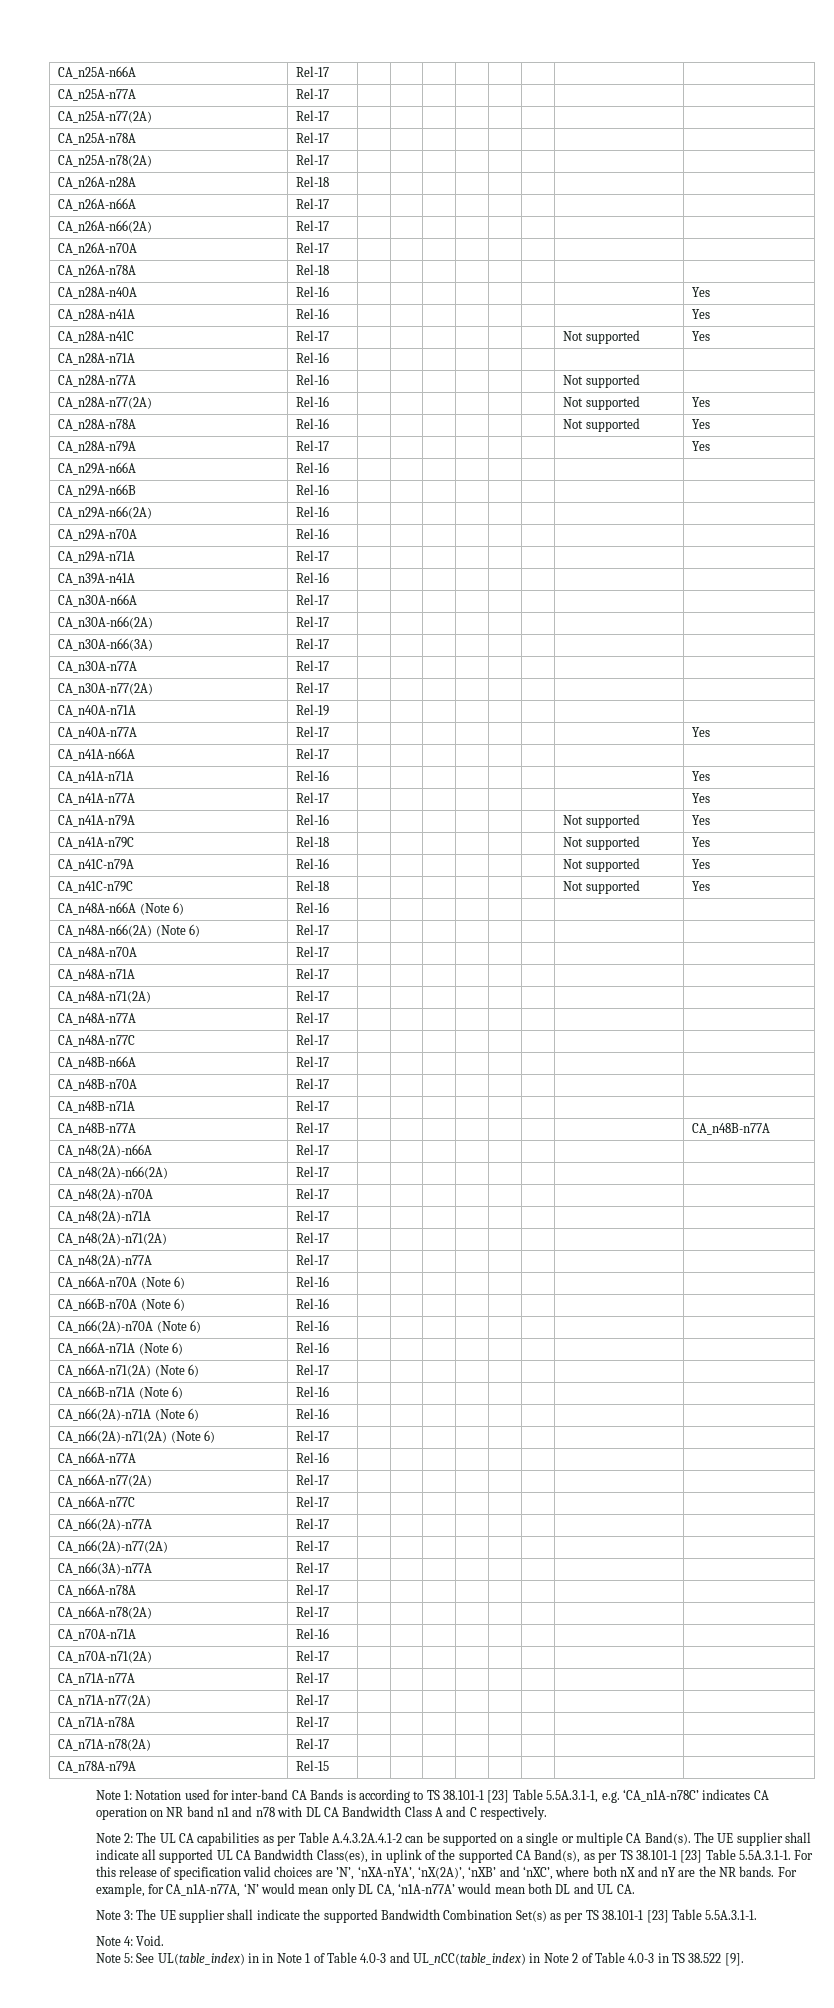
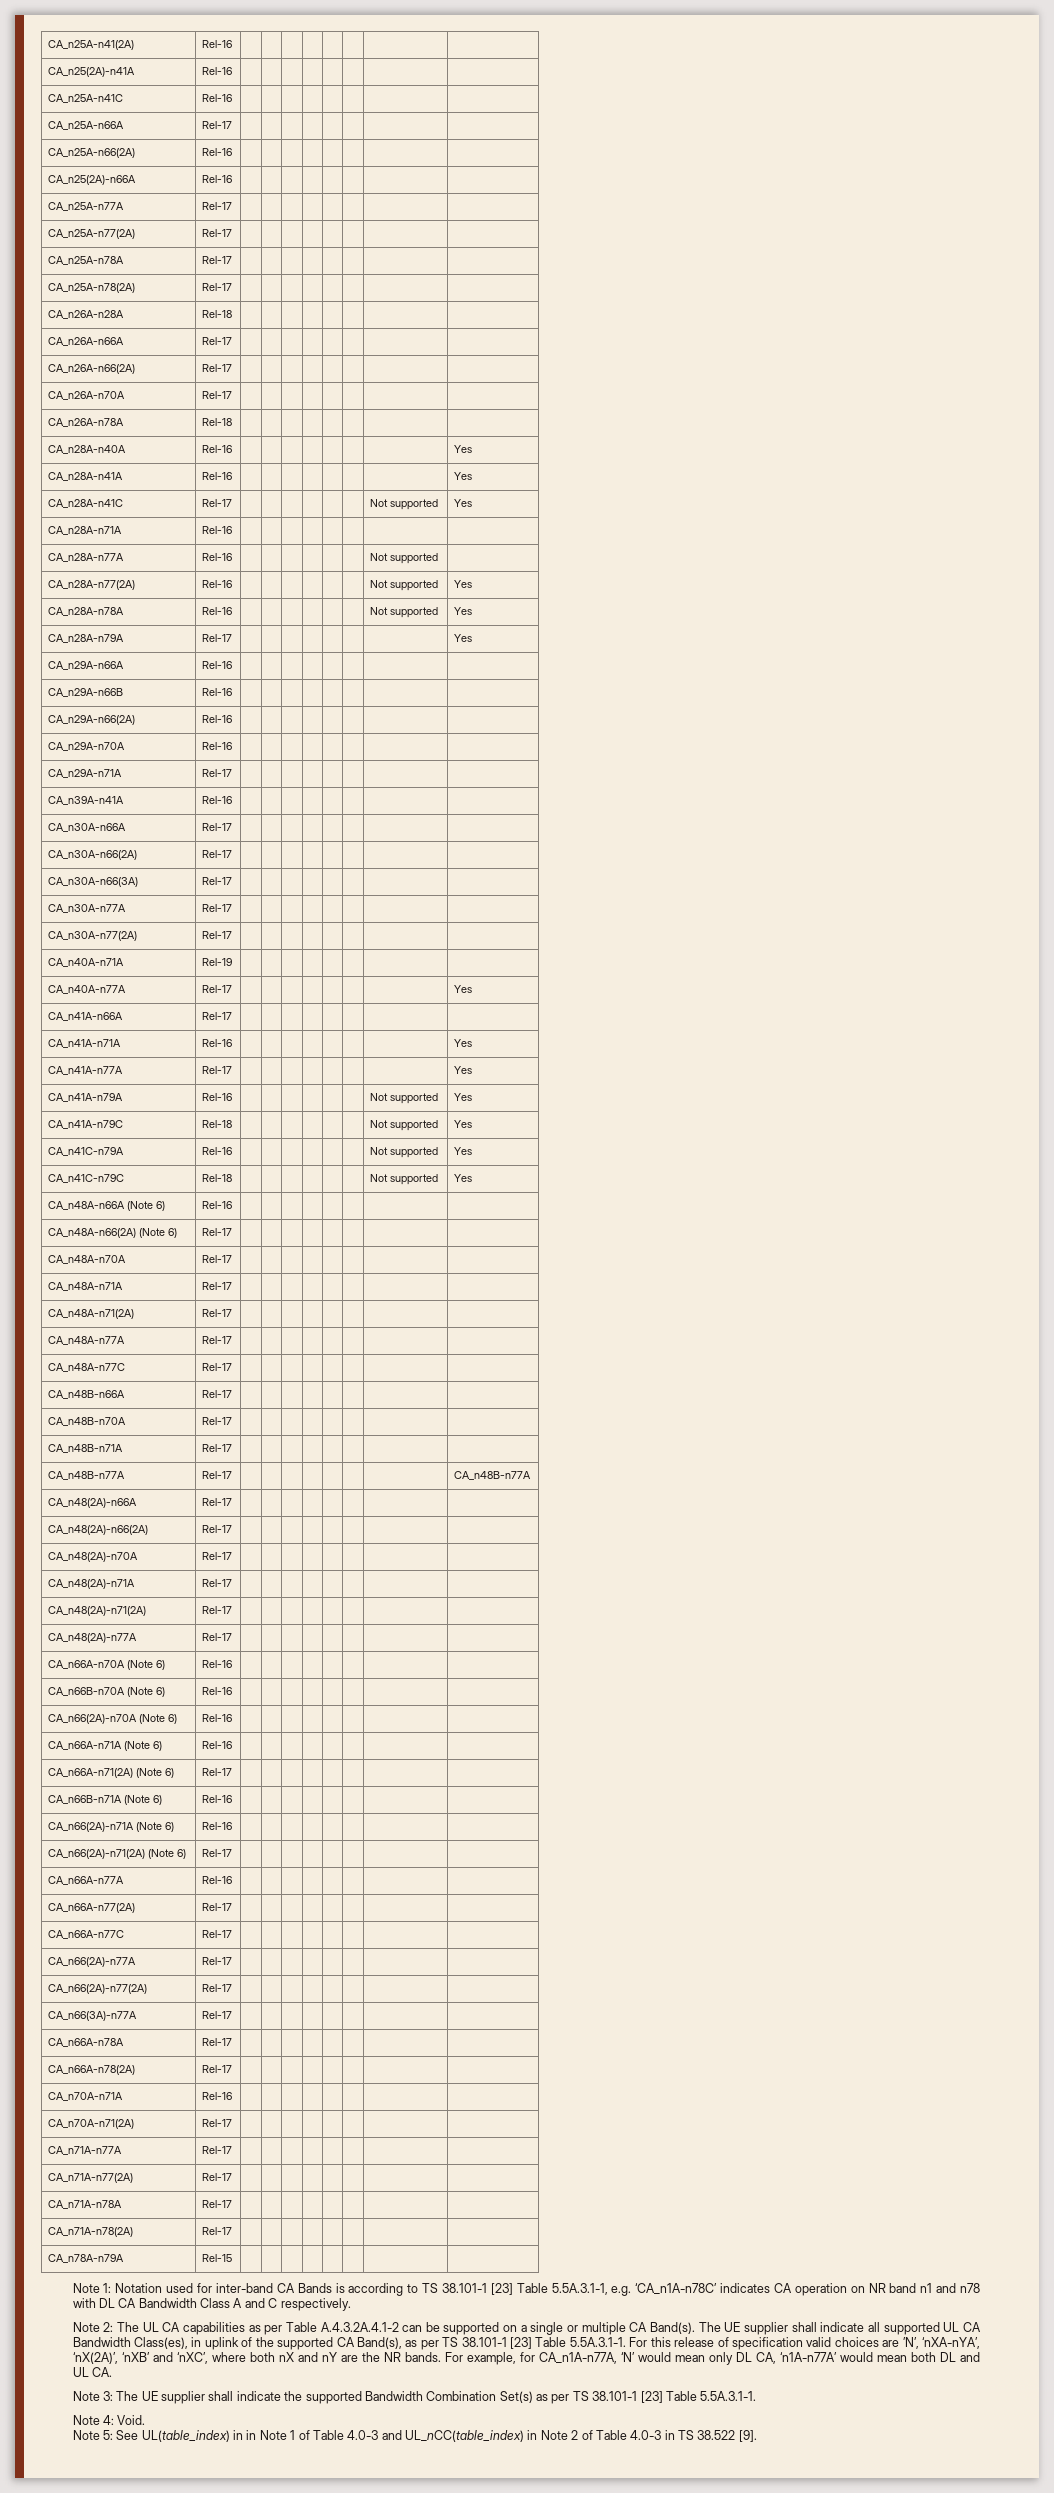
+ CA_n25A-n41(2A) | Rel-16 | | | | | | | |
+ CA_n25(2A)-n41A | Rel-16 | | | | | | | |
+ CA_n25A-n41C | Rel-16 | | | | | | | |
  CA_n25A-n66A | Rel-17 | | | | | | | |
+ CA_n25A-n66(2A) | Rel-16 | | | | | | | |
+ CA_n25(2A)-n66A | Rel-16 | | | | | | | |

